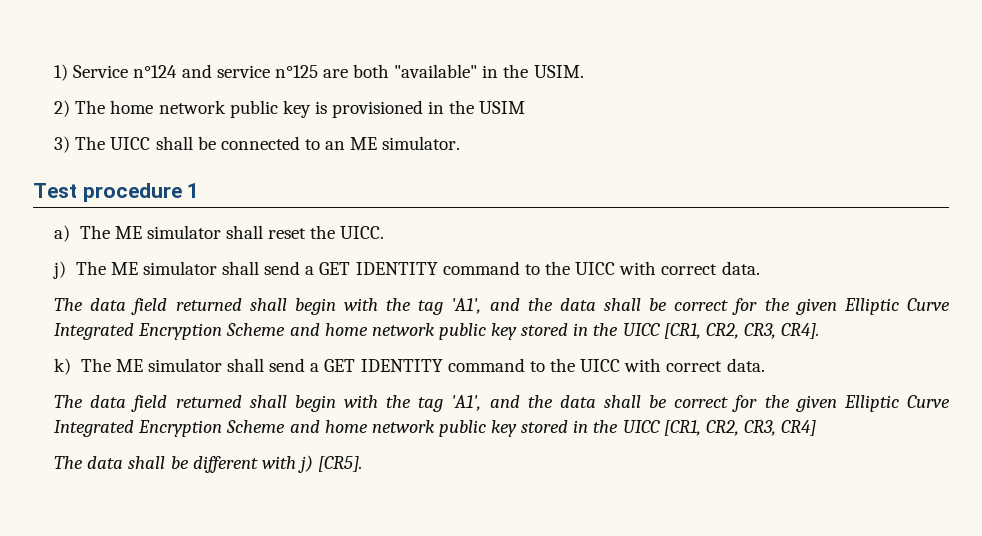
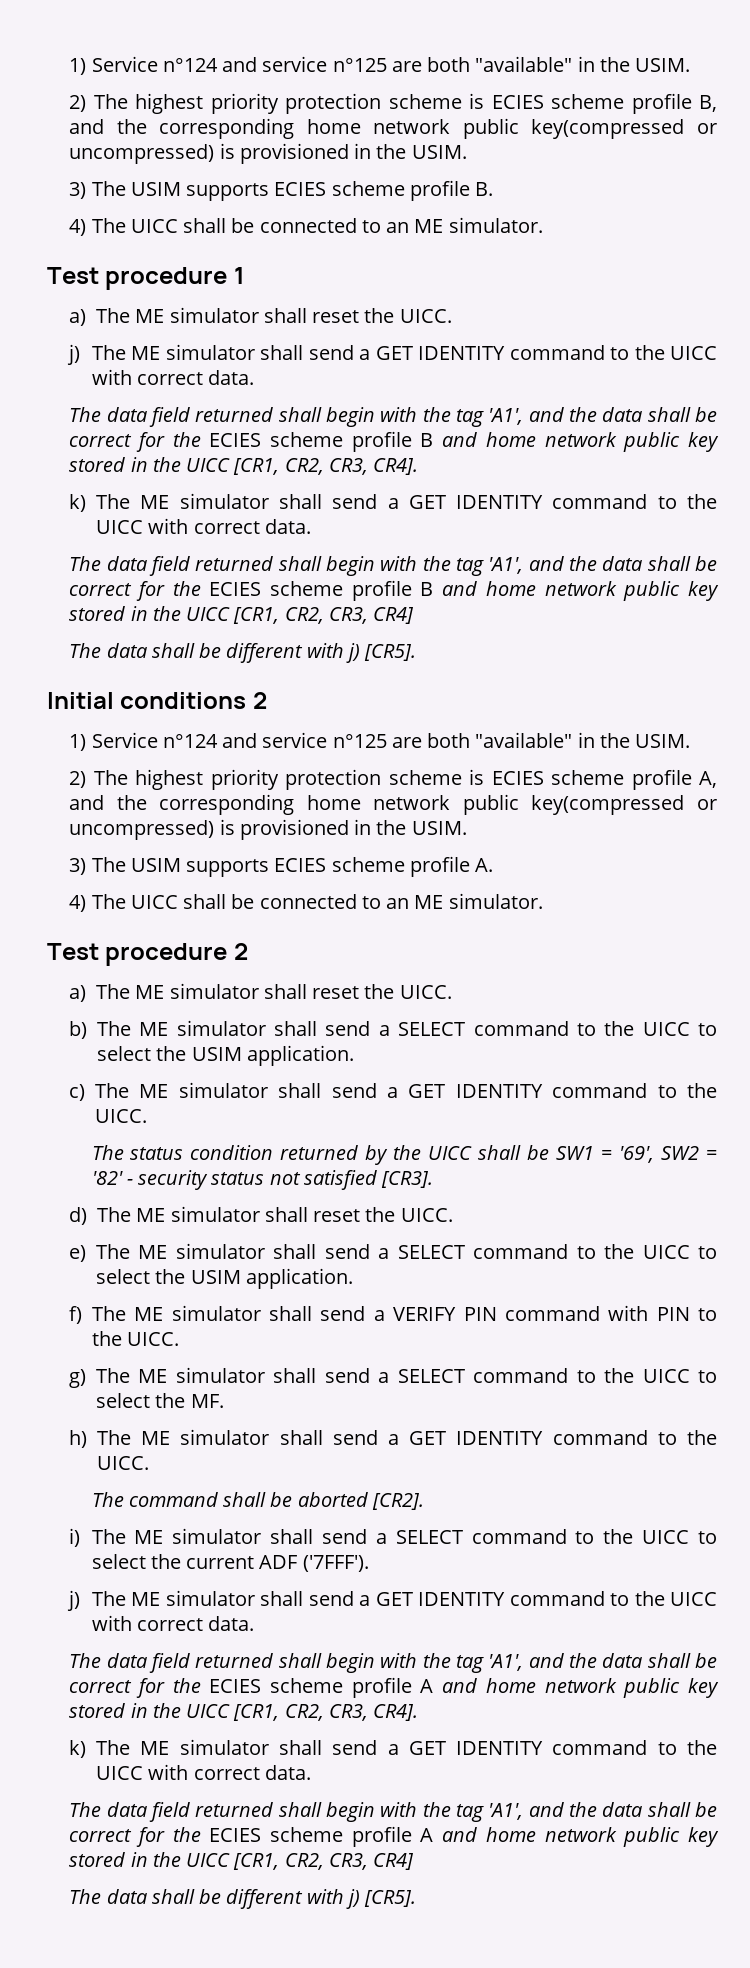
- 2) The home network public key is provisioned in the USIM
- 3) The UICC shall be connected to an ME simulator.
+ 2) The highest priority protection scheme is ECIES scheme profile B, and the corresponding home network public key(compressed or uncompressed) is provisioned in the USIM.
+ 3) The USIM supports ECIES scheme profile B.
+ 4) The UICC shall be connected to an ME simulator.
- The data field returned shall begin with the tag 'A1', and the data shall be correct for the given Elliptic Curve Integrated Encryption Scheme and home network public key stored in the UICC [CR1, CR2, CR3, CR4].
+ The data field returned shall begin with the tag 'A1', and the data shall be correct for the ECIES scheme profile B and home network public key stored in the UICC [CR1, CR2, CR3, CR4].
- The data field returned shall begin with the tag 'A1', and the data shall be correct for the given Elliptic Curve Integrated Encryption Scheme and home network public key stored in the UICC [CR1, CR2, CR3, CR4]
+ The data field returned shall begin with the tag 'A1', and the data shall be correct for the ECIES scheme profile B and home network public key stored in the UICC [CR1, CR2, CR3, CR4]
+ Initial conditions 2
+ 1) Service n°124 and service n°125 are both "available" in the USIM.
+ 2) The highest priority protection scheme is ECIES scheme profile A, and the corresponding home network public key(compressed or uncompressed) is provisioned in the USIM.
+ 3) The USIM supports ECIES scheme profile A.
+ 4) The UICC shall be connected to an ME simulator.
+ Test procedure 2
+ a) The ME simulator shall reset the UICC.
+ b) The ME simulator shall send a SELECT command to the UICC to select the USIM application.
+ c) The ME simulator shall send a GET IDENTITY command to the UICC.
+ The status condition returned by the UICC shall be SW1 = '69', SW2 = '82' - security status not satisfied [CR3].
+ d) The ME simulator shall reset the UICC.
+ e) The ME simulator shall send a SELECT command to the UICC to select the USIM application.
+ f) The ME simulator shall send a VERIFY PIN command with PIN to the UICC.
+ g) The ME simulator shall send a SELECT command to the UICC to select the MF.
+ h) The ME simulator shall send a GET IDENTITY command to the UICC.
+ The command shall be aborted [CR2].
+ i) The ME simulator shall send a SELECT command to the UICC to select the current ADF ('7FFF').
+ j) The ME simulator shall send a GET IDENTITY command to the UICC with correct data.
+ The data field returned shall begin with the tag 'A1', and the data shall be correct for the ECIES scheme profile A and home network public key stored in the UICC [CR1, CR2, CR3, CR4].
+ k) The ME simulator shall send a GET IDENTITY command to the UICC with correct data.
+ The data field returned shall begin with the tag 'A1', and the data shall be correct for the ECIES scheme profile A and home network public key stored in the UICC [CR1, CR2, CR3, CR4]
+ The data shall be different with j) [CR5].

